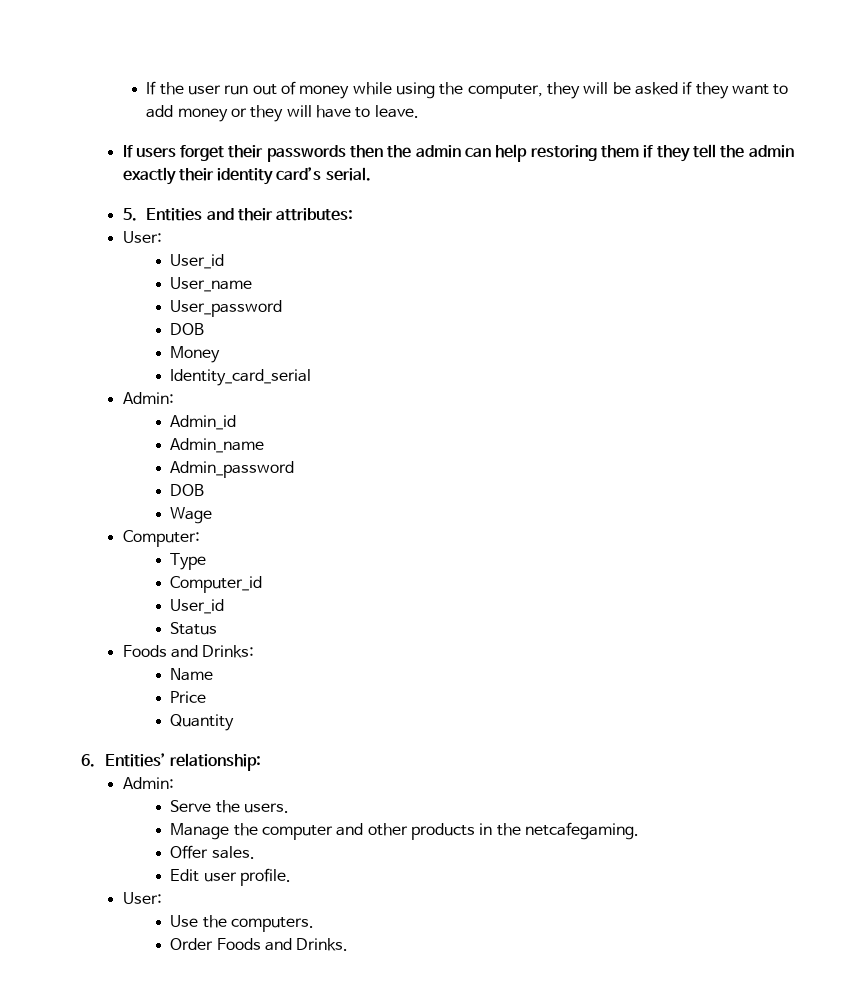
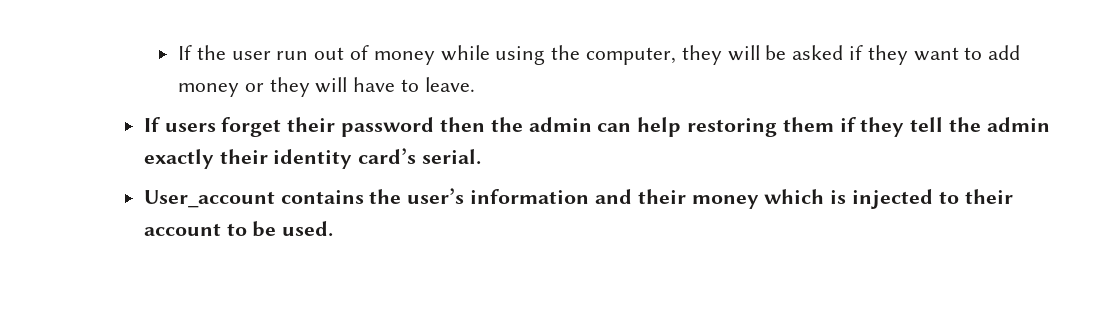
- If users forget their passwords then the admin can help restoring them if they tell the admin exactly their identity card’s serial.
+ If users forget their password then the admin can help restoring them if they tell the admin exactly their identity card’s serial.
- 5. Entities and their attributes:
- User:
- User_id
- User_name
- User_password
- DOB
- Money
- Identity_card_serial
- Admin:
- Admin_id
- Admin_name
- Admin_password
- DOB
- Wage
- Computer:
- Type
- Computer_id
- User_id
- Status
- Foods and Drinks:
- Name
- Price
- Quantity
- 6. Entities’ relationship:
- Admin:
- Serve the users.
- Manage the computer and other products in the netcafegaming.
- Offer sales.
- Edit user profile.
- User:
- Use the computers.
- Order Foods and Drinks.
+ User_account contains the user’s information and their money which is injected to their account to be used.

